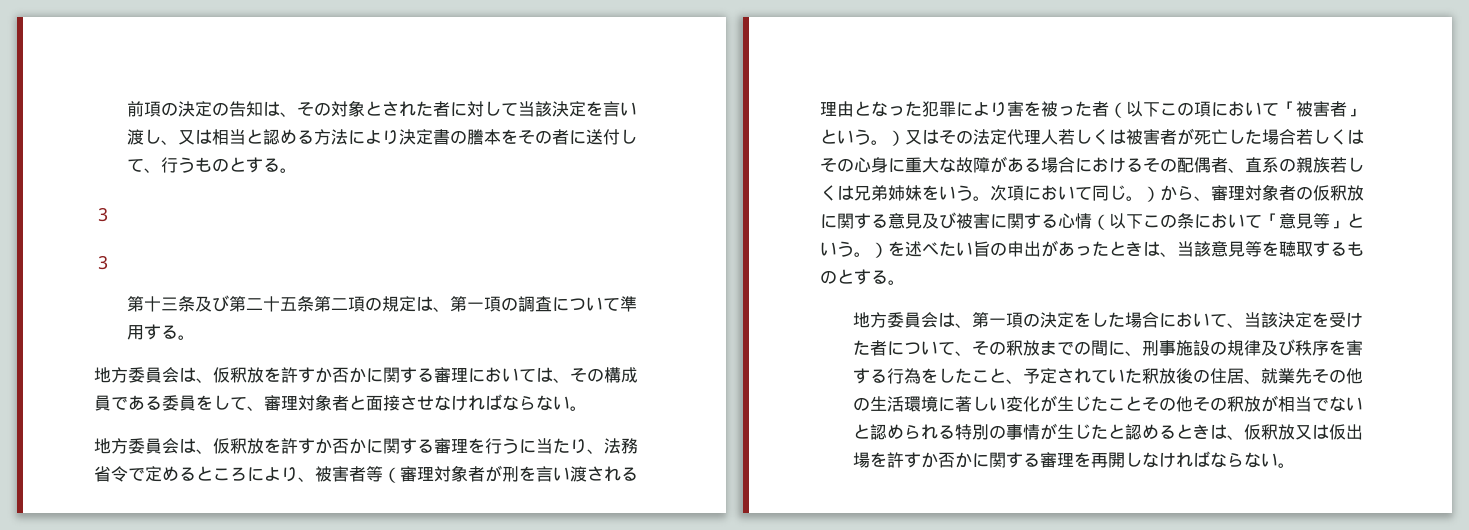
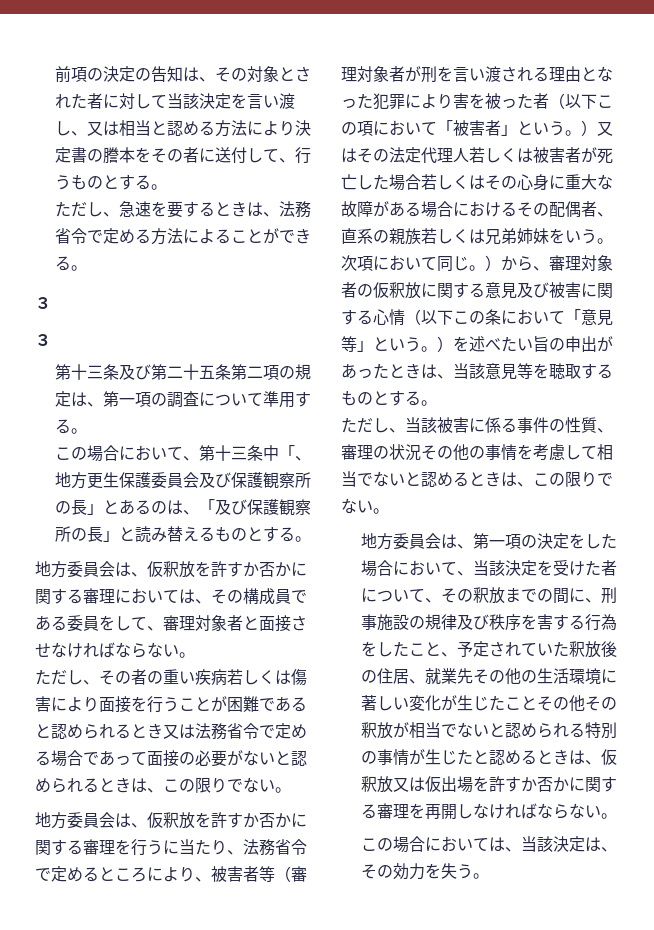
+ ただし、急速を要するときは、法務省令で定める方法によることができる。
+ この場合において、第十三条中「、地方更生保護委員会及び保護観察所の長」とあるのは、「及び保護観察所の長」と読み替えるものとする。
+ ただし、その者の重い疾病若しくは傷害により面接を行うことが困難であると認められるとき又は法務省令で定める場合であって面接の必要がないと認められるときは、この限りでない。
+ ただし、当該被害に係る事件の性質、審理の状況その他の事情を考慮して相当でないと認めるときは、この限りでない。
+ この場合においては、当該決定は、その効力を失う。

